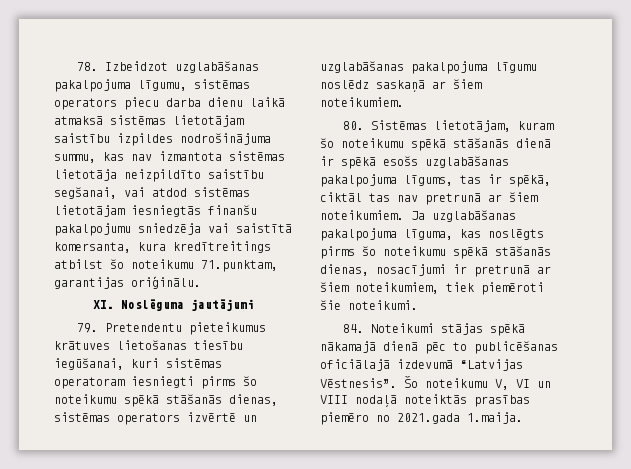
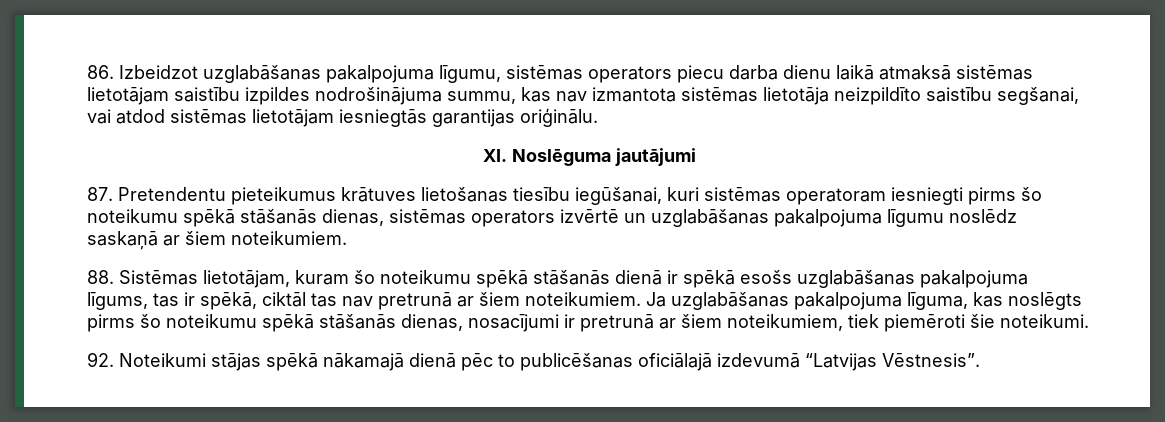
- 78. Izbeidzot uzglabāšanas pakalpojuma līgumu, sistēmas operators piecu darba dienu laikā atmaksā sistēmas lietotājam saistību izpildes nodrošinājuma summu, kas nav izmantota sistēmas lietotāja neizpildīto saistību segšanai, vai atdod sistēmas lietotājam iesniegtās finanšu pakalpojumu sniedzēja vai saistītā komersanta, kura kredītreitings atbilst šo noteikumu 71.punktam, garantijas oriģinālu.
+ 86. Izbeidzot uzglabāšanas pakalpojuma līgumu, sistēmas operators piecu darba dienu laikā atmaksā sistēmas lietotājam saistību izpildes nodrošinājuma summu, kas nav izmantota sistēmas lietotāja neizpildīto saistību segšanai, vai atdod sistēmas lietotājam iesniegtās garantijas oriģinālu.
- 79. Pretendentu pieteikumus krātuves lietošanas tiesību iegūšanai, kuri sistēmas operatoram iesniegti pirms šo noteikumu spēkā stāšanās dienas, sistēmas operators izvērtē un uzglabāšanas pakalpojuma līgumu noslēdz saskaņā ar šiem noteikumiem.
+ 87. Pretendentu pieteikumus krātuves lietošanas tiesību iegūšanai, kuri sistēmas operatoram iesniegti pirms šo noteikumu spēkā stāšanās dienas, sistēmas operators izvērtē un uzglabāšanas pakalpojuma līgumu noslēdz saskaņā ar šiem noteikumiem.
- 80. Sistēmas lietotājam, kuram šo noteikumu spēkā stāšanās dienā ir spēkā esošs uzglabāšanas pakalpojuma līgums, tas ir spēkā, ciktāl tas nav pretrunā ar šiem noteikumiem.
+ 88. Sistēmas lietotājam, kuram šo noteikumu spēkā stāšanās dienā ir spēkā esošs uzglabāšanas pakalpojuma līgums, tas ir spēkā, ciktāl tas nav pretrunā ar šiem noteikumiem.
- 84. Noteikumi stājas spēkā nākamajā dienā pēc to publicēšanas oficiālajā izdevumā “Latvijas Vēstnesis”. Šo noteikumu V, VI un VIII nodaļā noteiktās prasības piemēro no 2021.gada 1.maija.
+ 92. Noteikumi stājas spēkā nākamajā dienā pēc to publicēšanas oficiālajā izdevumā “Latvijas Vēstnesis”.

